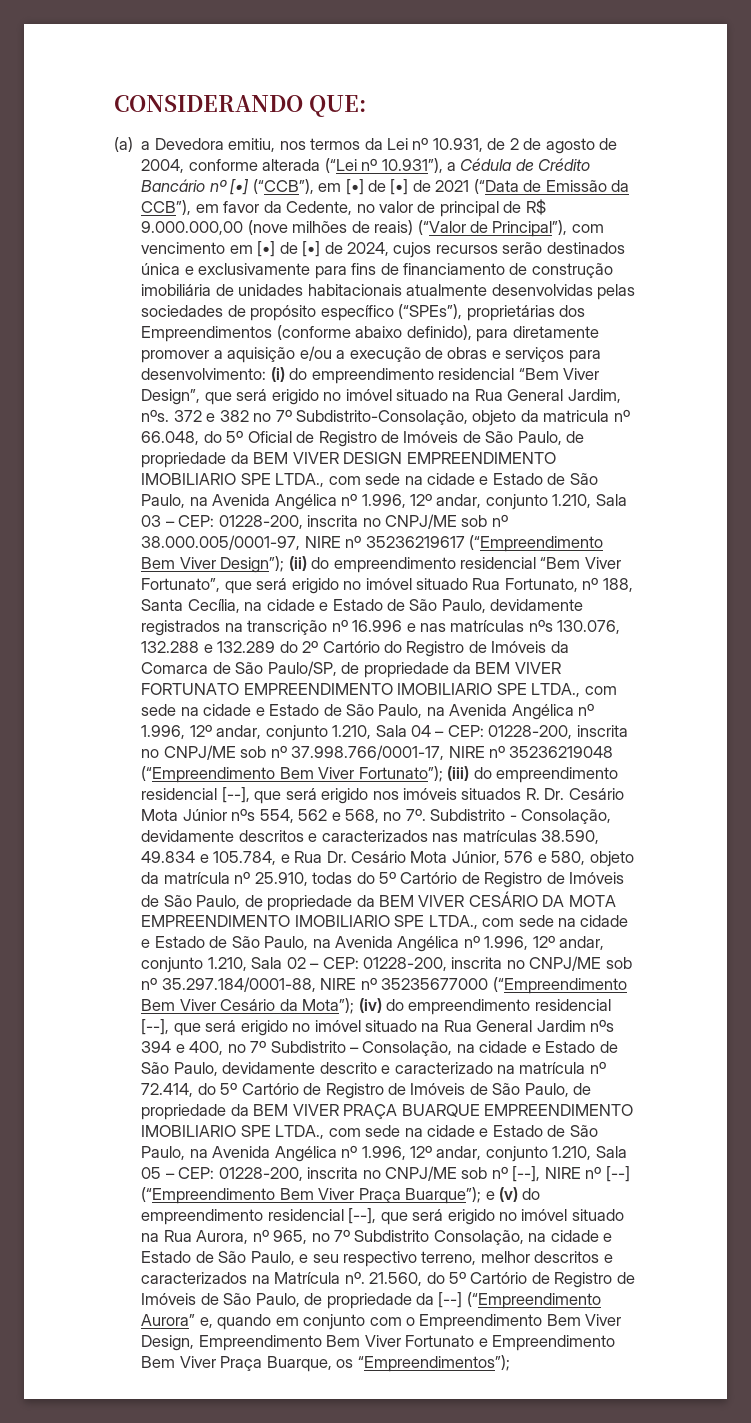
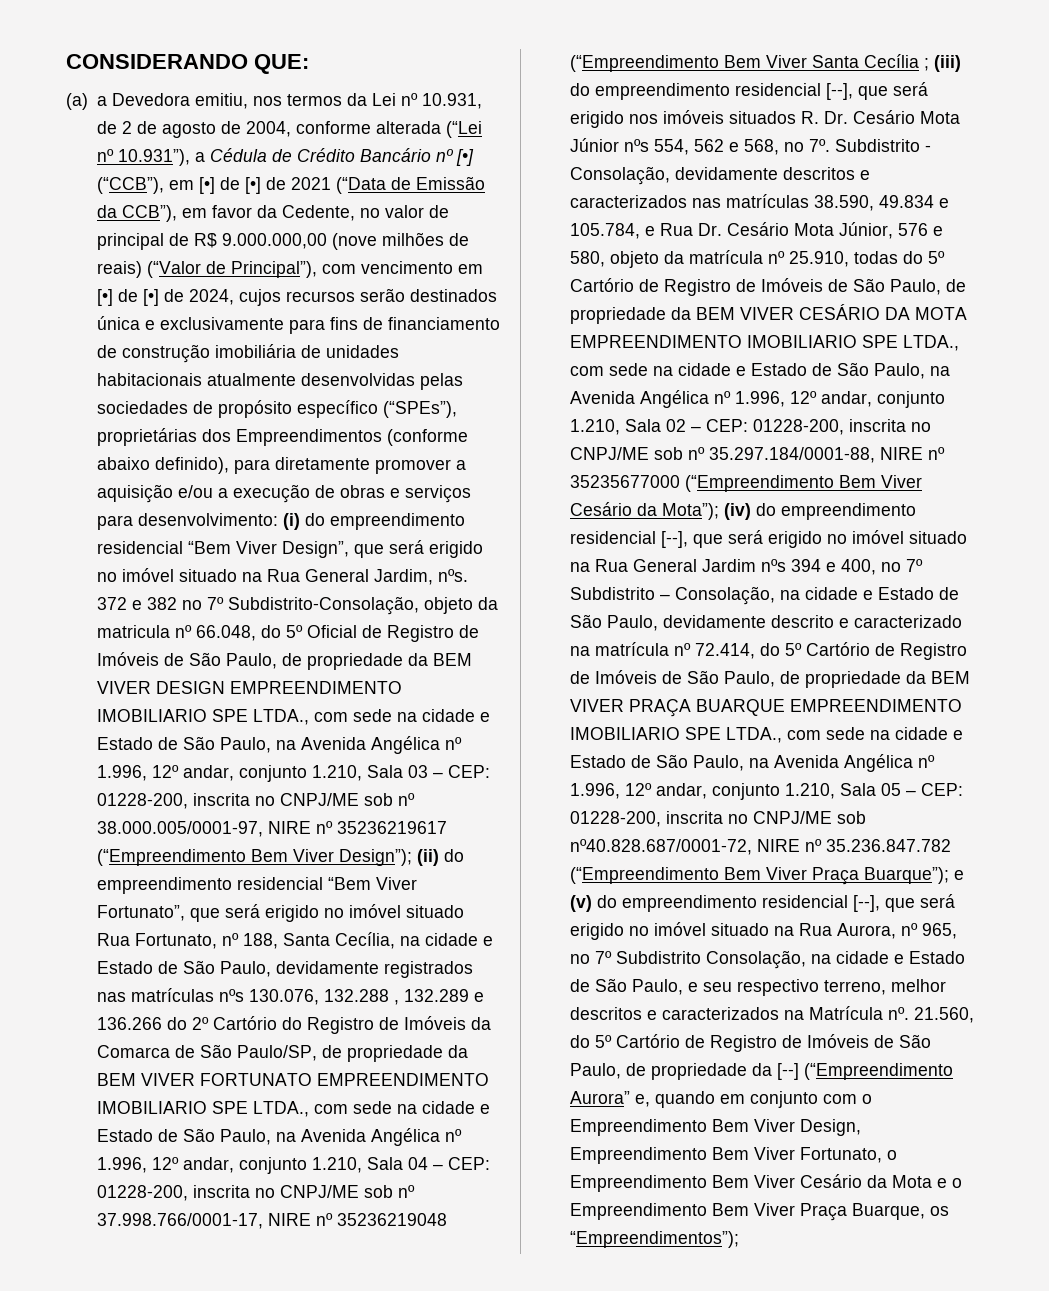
- (ii) do empreendimento residencial “Bem Viver Fortunato”, que será erigido no imóvel situado Rua Fortunato, nº 188, Santa Cecília, na cidade e Estado de São Paulo, devidamente registrados na transcrição nº 16.996 e nas matrículas nºs 130.076, 132.288 e 132.289 do 2º Cartório do Registro de Imóveis da Comarca de São Paulo/SP, de propriedade da BEM VIVER FORTUNATO EMPREENDIMENTO IMOBILIARIO SPE LTDA., com sede na cidade e Estado de São Paulo, na Avenida Angélica nº 1.996, 12º andar, conjunto 1.210, Sala 04 – CEP:
+ (ii) do empreendimento residencial “Bem Viver Fortunato”, que será erigido no imóvel situado Rua Fortunato, nº 188, Santa Cecília, na cidade e Estado de São Paulo, devidamente registrados nas matrículas nºs 130.076, 132.288 , 132.289 e 136.266 do 2º Cartório do Registro de Imóveis da Comarca de São Paulo/SP, de propriedade da BEM VIVER FORTUNATO EMPREENDIMENTO IMOBILIARIO SPE LTDA., com sede na cidade e Estado de São Paulo, na Avenida Angélica nº 1.996, 12º andar, conjunto 1.210, Sala 04 – CEP:
- 01228-200, inscrita no CNPJ/ME sob nº 37.998.766/0001-17, NIRE nº 35236219048 (“Empreendimento Bem Viver Fortunato”);
+ 01228-200, inscrita no CNPJ/ME sob nº 37.998.766/0001-17, NIRE nº 35236219048 (“Empreendimento Bem Viver Santa Cecília ;
- 01228-200, inscrita no CNPJ/ME sob nº [--], NIRE nº [--] (“Empreendimento Bem Viver Praça Buarque”);
+ 01228-200, inscrita no CNPJ/ME sob nº40.828.687/0001-72, NIRE nº 35.236.847.782 (“Empreendimento Bem Viver Praça Buarque”);
- 21.560, do 5º Cartório de Registro de Imóveis de São Paulo, de propriedade da [--] (“Empreendimento Aurora” e, quando em conjunto com o Empreendimento Bem Viver Design, Empreendimento Bem Viver Fortunato e Empreendimento Bem Viver Praça Buarque, os “Empreendimentos”);
+ 21.560, do 5º Cartório de Registro de Imóveis de São Paulo, de propriedade da [--] (“Empreendimento Aurora” e, quando em conjunto com o Empreendimento Bem Viver Design, Empreendimento Bem Viver Fortunato, o Empreendimento Bem Viver Cesário da Mota e o Empreendimento Bem Viver Praça Buarque, os “Empreendimentos”);

